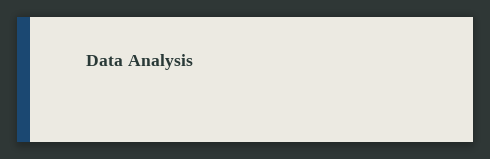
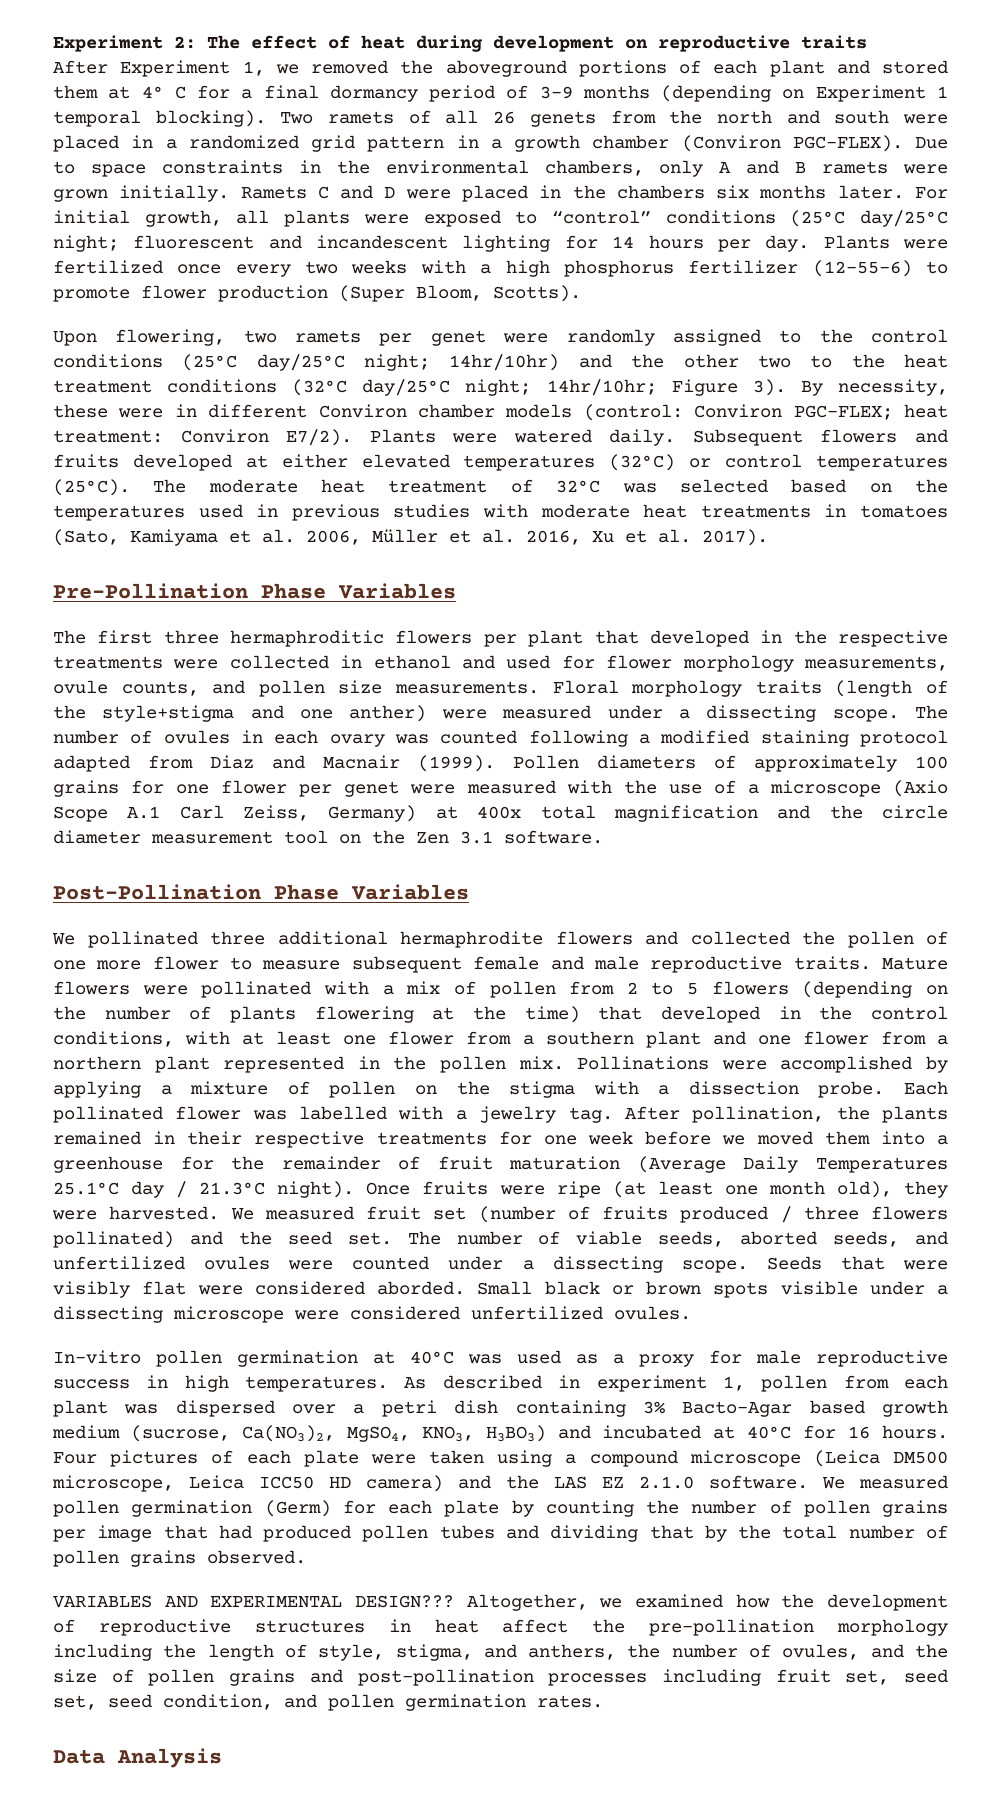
+ Experiment 2: The effect of heat during development on reproductive traits
+ After Experiment 1, we removed the aboveground portions of each plant and stored them at 4° C for a final dormancy period of 3-9 months (depending on Experiment 1 temporal blocking). Two ramets of all 26 genets from the north and south were placed in a randomized grid pattern in a growth chamber (Conviron PGC-FLEX). Due to space constraints in the environmental chambers, only A and B ramets were grown initially. Ramets C and D were placed in the chambers six months later. For initial growth, all plants were exposed to “control” conditions (25°C day/25°C night; fluorescent and incandescent lighting for 14 hours per day. Plants were fertilized once every two weeks with a high phosphorus fertilizer (12-55-6) to promote flower production (Super Bloom, Scotts).
+ Upon flowering, two ramets per genet were randomly assigned to the control conditions (25°C day/25°C night; 14hr/10hr) and the other two to the heat treatment conditions (32°C day/25°C night; 14hr/10hr; Figure 3). By necessity, these were in different Conviron chamber models (control: Conviron PGC-FLEX; heat treatment: Conviron E7/2). Plants were watered daily. Subsequent flowers and fruits developed at either elevated temperatures (32°C) or control temperatures (25°C). The moderate heat treatment of 32°C was selected based on the temperatures used in previous studies with moderate heat treatments in tomatoes (Sato, Kamiyama et al. 2006, Müller et al. 2016, Xu et al. 2017).
+ Pre-Pollination Phase Variables
+ The first three hermaphroditic flowers per plant that developed in the respective treatments were collected in ethanol and used for flower morphology measurements, ovule counts, and pollen size measurements. Floral morphology traits (length of the style+stigma and one anther) were measured under a dissecting scope. The number of ovules in each ovary was counted following a modified staining protocol adapted from Diaz and Macnair (1999). Pollen diameters of approximately 100 grains for one flower per genet were measured with the use of a microscope (Axio Scope A.1 Carl Zeiss, Germany) at 400x total magnification and the circle diameter measurement tool on the Zen 3.1 software.
+ Post-Pollination Phase Variables
+ We pollinated three additional hermaphrodite flowers and collected the pollen of one more flower to measure subsequent female and male reproductive traits. Mature flowers were pollinated with a mix of pollen from 2 to 5 flowers (depending on the number of plants flowering at the time) that developed in the control conditions, with at least one flower from a southern plant and one flower from a northern plant represented in the pollen mix. Pollinations were accomplished by applying a mixture of pollen on the stigma with a dissection probe. Each pollinated flower was labelled with a jewelry tag. After pollination, the plants remained in their respective treatments for one week before we moved them into a greenhouse for the remainder of fruit maturation (Average Daily Temperatures 25.1°C day / 21.3°C night). Once fruits were ripe (at least one month old), they were harvested. We measured fruit set (number of fruits produced / three flowers pollinated) and the seed set. The number of viable seeds, aborted seeds, and unfertilized ovules were counted under a dissecting scope. Seeds that were visibly flat were considered aborded. Small black or brown spots visible under a dissecting microscope were considered unfertilized ovules.
+ In-vitro pollen germination at 40°C was used as a proxy for male reproductive success in high temperatures. As described in experiment 1, pollen from each plant was dispersed over a petri dish containing 3% Bacto-Agar based growth medium (sucrose, Ca(NO3)2, MgSO4, KNO3, H3BO3) and incubated at 40°C for 16 hours. Four pictures of each plate were taken using a compound microscope (Leica DM500 microscope, Leica ICC50 HD camera) and the LAS EZ 2.1.0 software. We measured pollen germination (Germ) for each plate by counting the number of pollen grains per image that had produced pollen tubes and dividing that by the total number of pollen grains observed.
+ VARIABLES AND EXPERIMENTAL DESIGN??? Altogether, we examined how the development of reproductive structures in heat affect the pre-pollination morphology including the length of style, stigma, and anthers, the number of ovules, and the size of pollen grains and post-pollination processes including fruit set, seed set, seed condition, and pollen germination rates.

